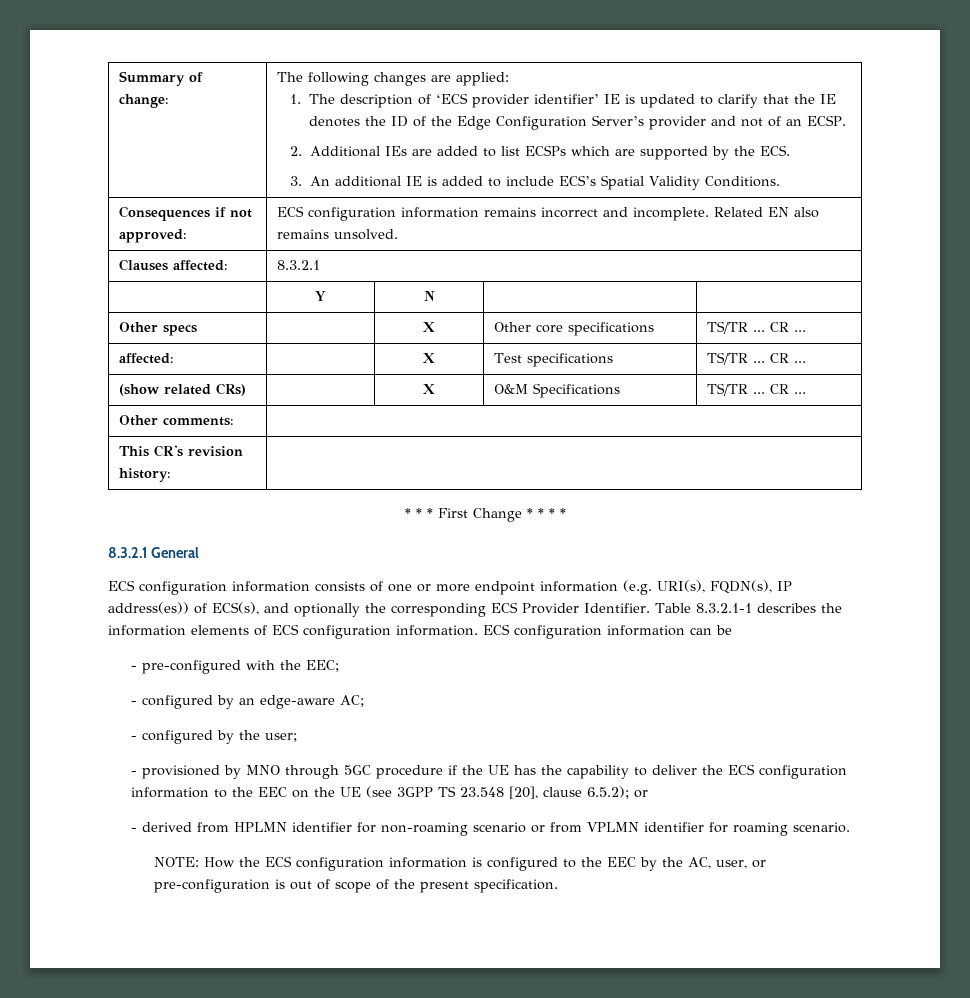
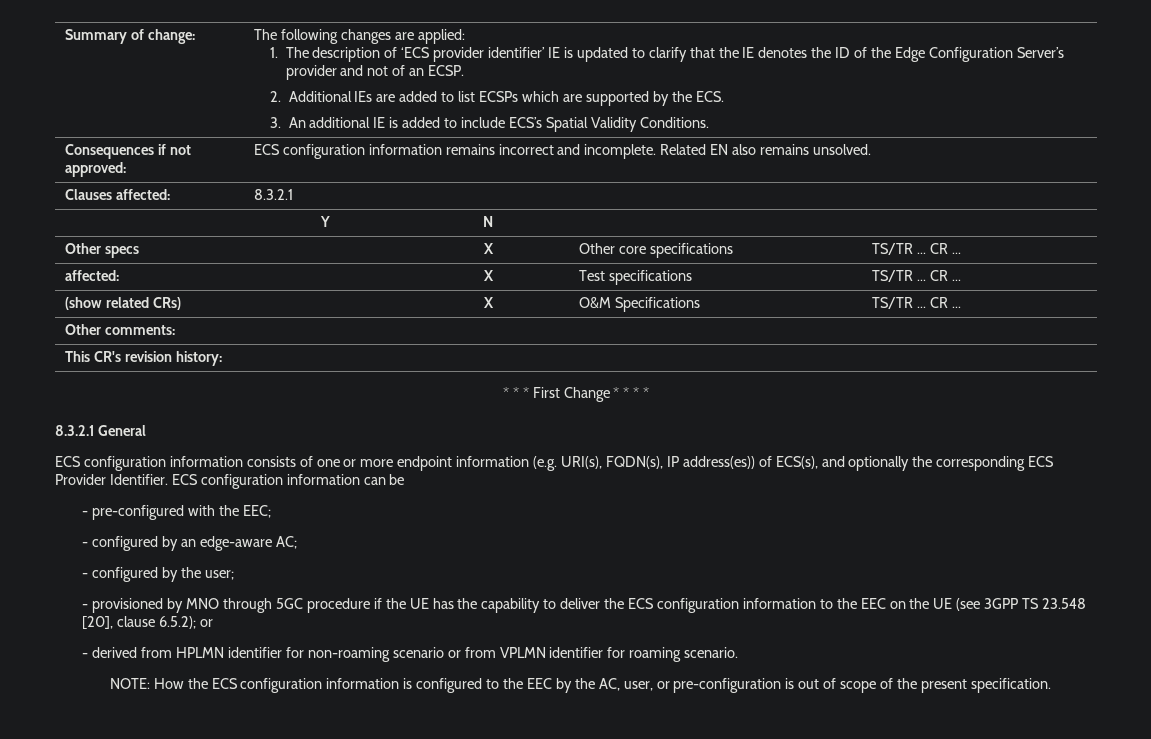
- Table 8.3.2.1-1 describes the information elements of ECS configuration information.

